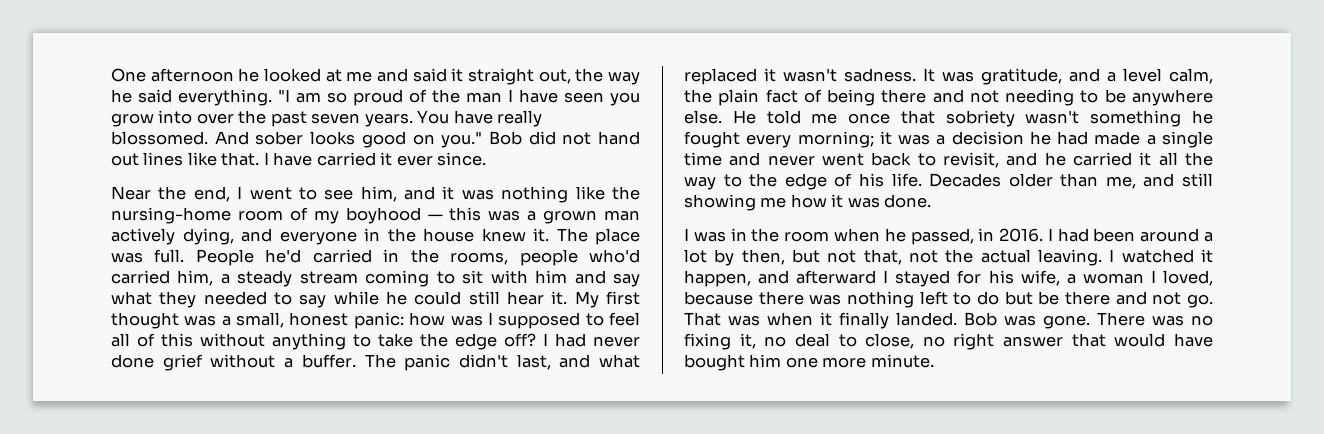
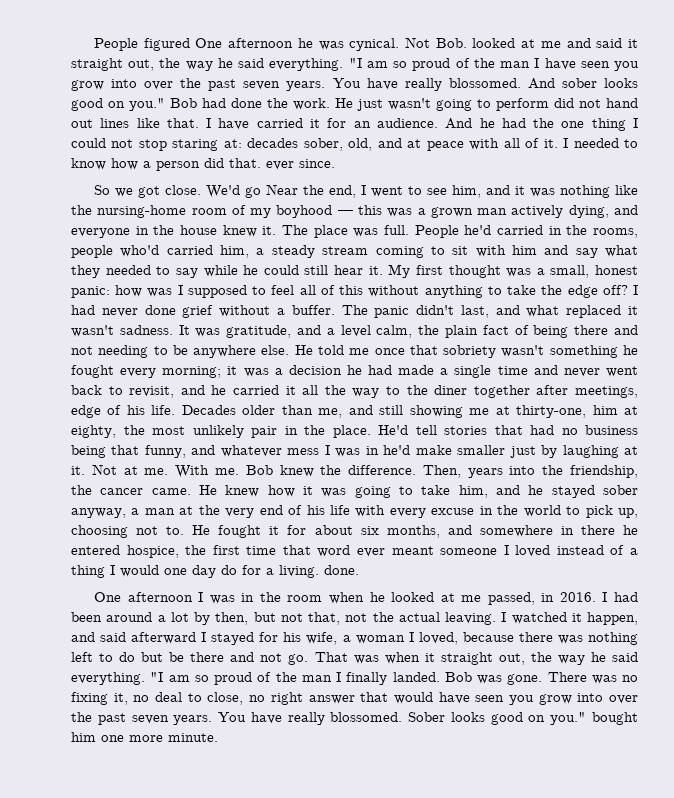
- One afternoon he looked at me and said it straight out, the way he said everything.
+ People figured One afternoon he was cynical. Not Bob. looked at me and said it straight out, the way he said everything.
- Bob did not hand out lines like that.
+ Bob had done the work. He just wasn't going to perform did not hand out lines like that.
- I have carried it ever since.
- Near the end, I went to see him, and it was nothing like the nursing-home room of my boyhood — this was a grown man actively dying, and everyone in the house knew it.
+ I have carried it for an audience. And he had the one thing I could not stop staring at: decades sober, old, and at peace with all of it. I needed to know how a person did that. ever since.
+ So we got close. We'd go Near the end, I went to see him, and it was nothing like the nursing-home room of my boyhood — this was a grown man actively dying, and everyone in the house knew it.
- He told me once that sobriety wasn't something he fought every morning; it was a decision he had made a single time and never went back to revisit, and he carried it all the way to the edge of his life.
+ He told me once that sobriety wasn't something he fought every morning; it was a decision he had made a single time and never went back to revisit, and he carried it all the way to the diner together after meetings, edge of his life.
- Decades older than me, and still showing me how it was done.
+ Decades older than me, and still showing me at thirty-one, him at eighty, the most unlikely pair in the place. He'd tell stories that had no business being that funny, and whatever mess I was in he'd make smaller just by laughing at it. Not at me. With me. Bob knew the difference. Then, years into the friendship, the cancer came. He knew how it was going to take him, and he stayed sober anyway, a man at the very end of his life with every excuse in the world to pick up, choosing not to. He fought it for about six months, and somewhere in there he entered hospice, the first time that word ever meant someone I loved instead of a thing I would one day do for a living. done.
- I was in the room when he passed, in 2016.
+ One afternoon I was in the room when he looked at me passed, in 2016.
- I watched it happen, and afterward I stayed for his wife, a woman I loved, because there was nothing left to do but be there and not go.
+ I watched it happen, and said afterward I stayed for his wife, a woman I loved, because there was nothing left to do but be there and not go.
- That was when it finally landed.
+ That was when it straight out, the way he said everything. "I am so proud of the man I finally landed.
- There was no fixing it, no deal to close, no right answer that would have bought him one more minute.
+ There was no fixing it, no deal to close, no right answer that would have seen you grow into over the past seven years. You have really blossomed. Sober looks good on you." bought him one more minute.

